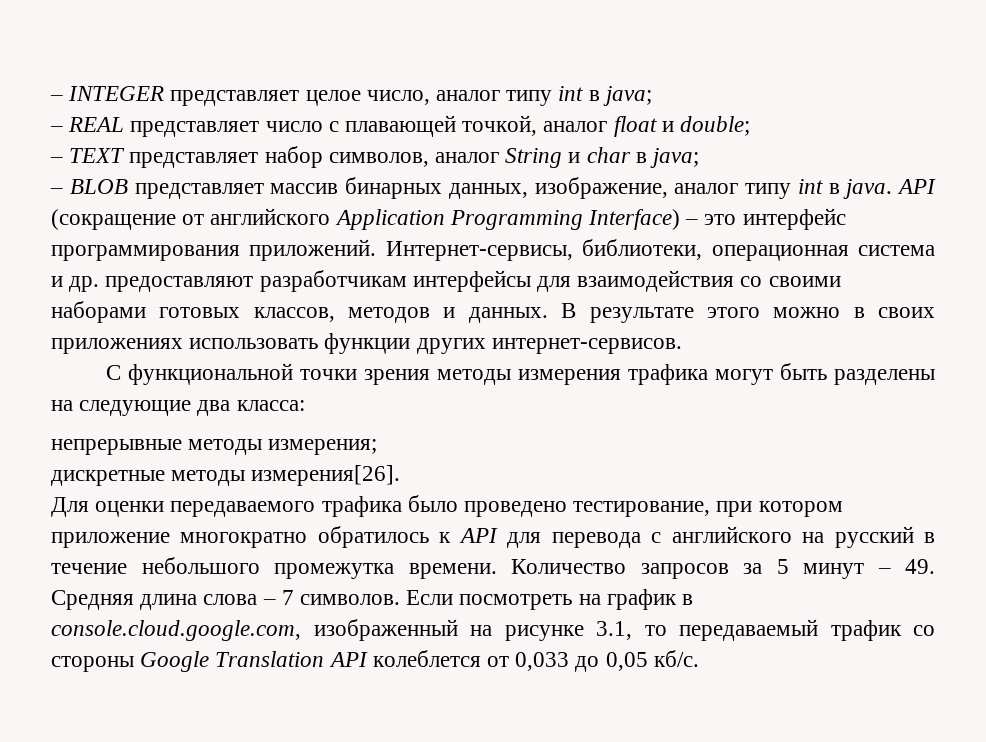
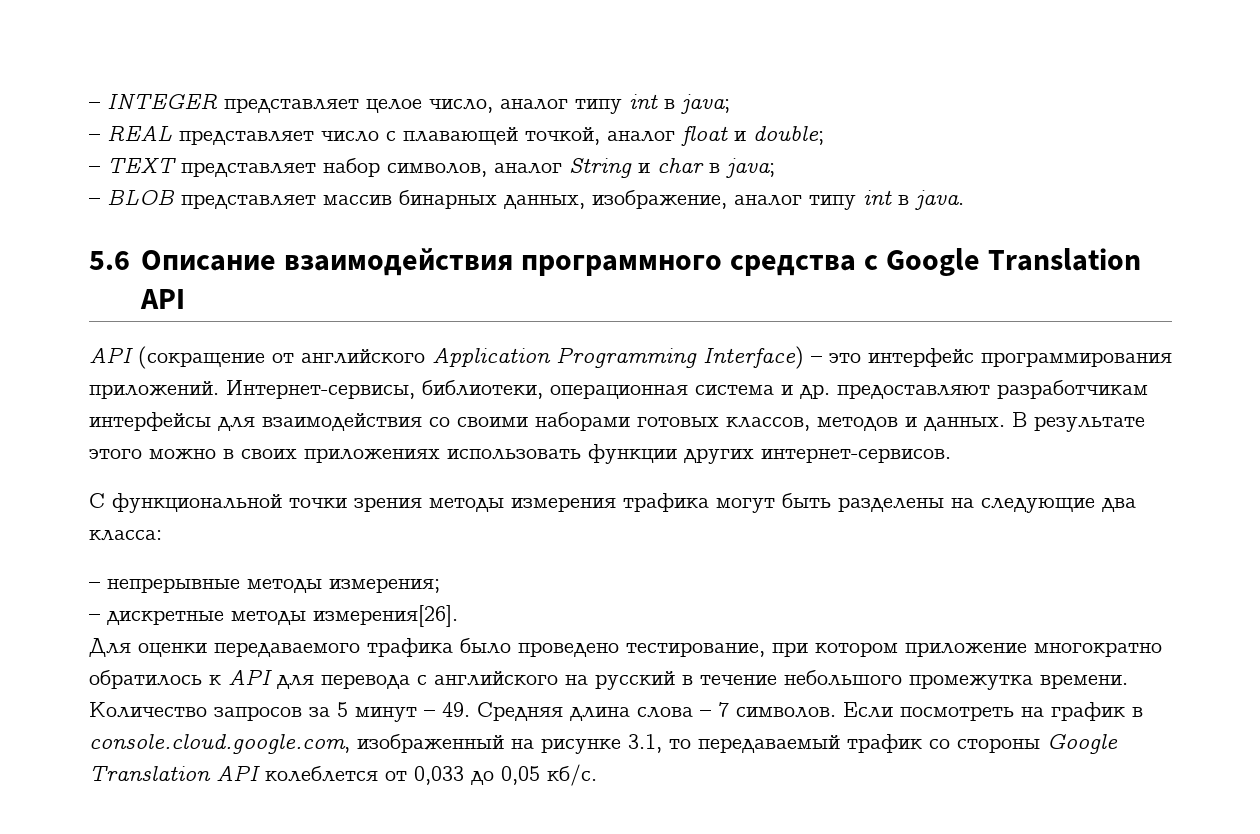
- – BLOB представляет массив бинарных данных, изображение, аналог типу int в java. API (сокращение от английского Application Programming Interface) – это интерфейс программирования приложений.
+ – BLOB представляет массив бинарных данных, изображение, аналог типу int в java.
+ 5.6 Описание взаимодействия программного средства с Google Translation API
+ API (сокращение от английского Application Programming Interface) – это интерфейс программирования приложений.
- непрерывные методы измерения;
+ – непрерывные методы измерения;
- дискретные методы измерения[26].
+ – дискретные методы измерения[26].

